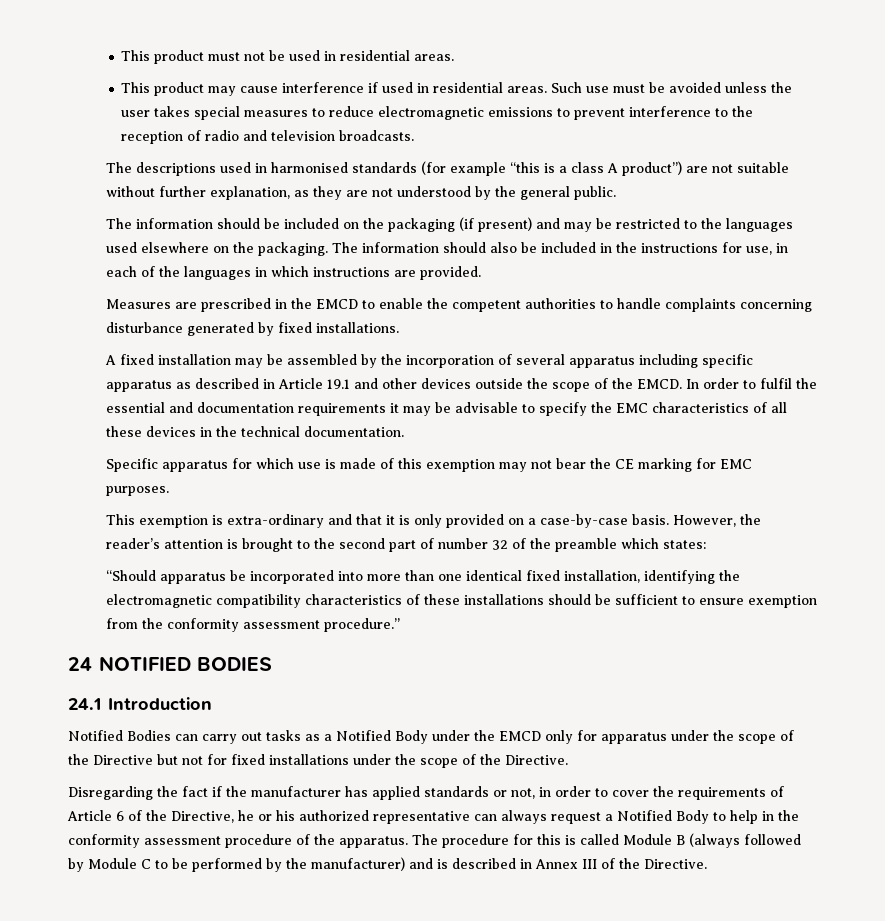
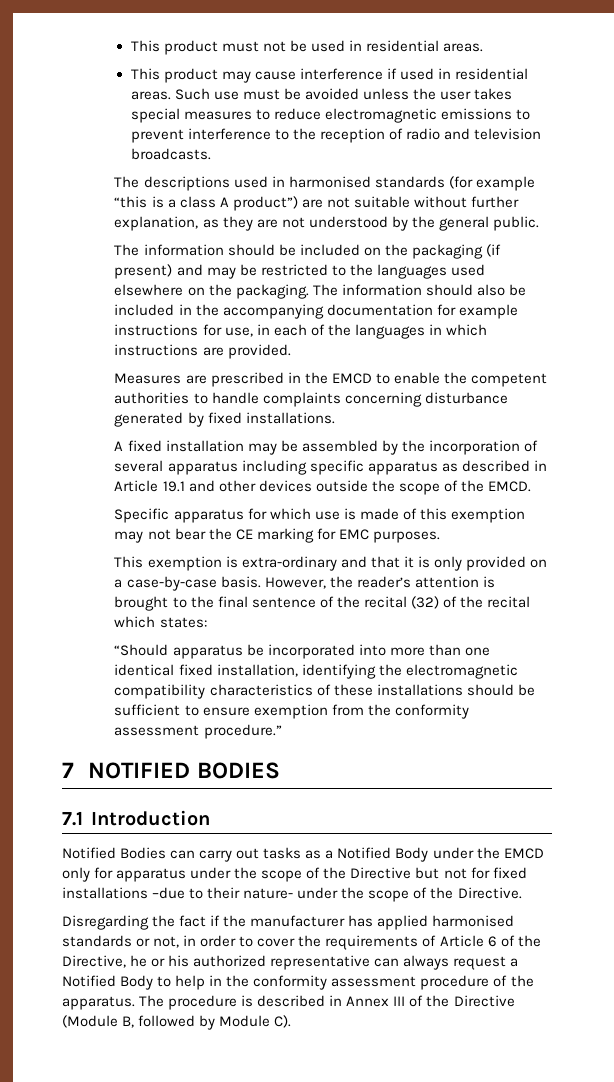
- The information should also be included in the instructions for use, in each of the languages in which instructions are provided.
+ The information should also be included in the accompanying documentation for example instructions for use, in each of the languages in which instructions are provided.
- In order to fulfil the essential and documentation requirements it may be advisable to specify the EMC characteristics of all these devices in the technical documentation.
- However, the reader’s attention is brought to the second part of number 32 of the preamble which states:
+ However, the reader’s attention is brought to the final sentence of the recital (32) of the recital which states:
- 24 NOTIFIED BODIES
+ 7 NOTIFIED BODIES
- 24.1 Introduction
+ 7.1 Introduction
- Notified Bodies can carry out tasks as a Notified Body under the EMCD only for apparatus under the scope of the Directive but not for fixed installations under the scope of the Directive.
+ Notified Bodies can carry out tasks as a Notified Body under the EMCD only for apparatus under the scope of the Directive but not for fixed installations –due to their nature- under the scope of the Directive.
- Disregarding the fact if the manufacturer has applied standards or not, in order to cover the requirements of Article 6 of the Directive, he or his authorized representative can always request a Notified Body to help in the conformity assessment procedure of the apparatus.
+ Disregarding the fact if the manufacturer has applied harmonised standards or not, in order to cover the requirements of Article 6 of the Directive, he or his authorized representative can always request a Notified Body to help in the conformity assessment procedure of the apparatus.
- The procedure for this is called Module B (always followed by Module C to be performed by the manufacturer) and is described in Annex III of the Directive.
+ The procedure is described in Annex III of the Directive (Module B, followed by Module C).

